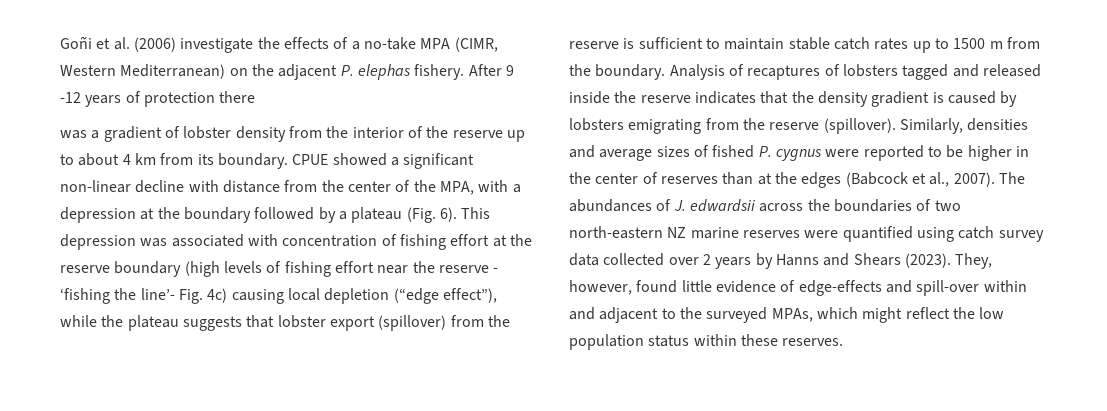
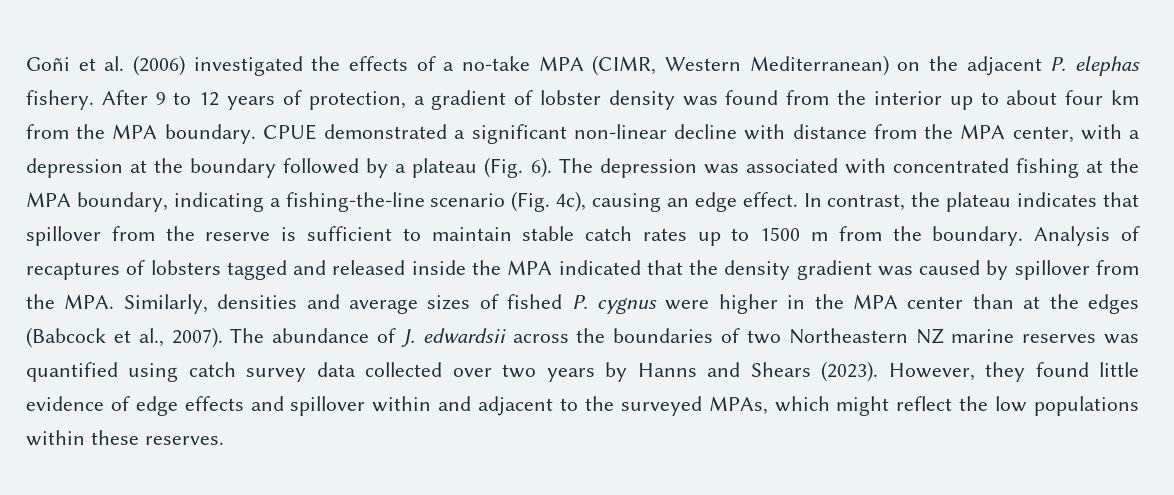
- Goñi et al. (2006) investigate the effects of a no-take MPA (CIMR, Western Mediterranean) on the adjacent P. elephas fishery.
+ Goñi et al. (2006) investigated the effects of a no-take MPA (CIMR, Western Mediterranean) on the adjacent P. elephas fishery.
- After 9 -12 years of protection there
- was a gradient of lobster density from the interior of the reserve up to about 4 km from its boundary.
+ After 9 to 12 years of protection, a gradient of lobster density was found from the interior up to about four km from the MPA boundary.
- CPUE showed a significant non-linear decline with distance from the center of the MPA, with a depression at the boundary followed by a plateau (Fig. 6).
+ CPUE demonstrated a significant non-linear decline with distance from the MPA center, with a depression at the boundary followed by a plateau (Fig. 6).
- This depression was associated with concentration of fishing effort at the reserve boundary (high levels of fishing effort near the reserve - ‘fishing the line’- Fig. 4c) causing local depletion (“edge effect”), while the plateau suggests that lobster export (spillover) from the reserve is sufficient to maintain stable catch rates up to 1500 m from the boundary.
+ The depression was associated with concentrated fishing at the MPA boundary, indicating a fishing-the-line scenario (Fig. 4c), causing an edge effect. In contrast, the plateau indicates that spillover from the reserve is sufficient to maintain stable catch rates up to 1500 m from the boundary.
- Analysis of recaptures of lobsters tagged and released inside the reserve indicates that the density gradient is caused by lobsters emigrating from the reserve (spillover). Similarly, densities and average sizes of fished P. cygnus were reported to be higher in the center of reserves than at the edges (Babcock et al., 2007).
+ Analysis of recaptures of lobsters tagged and released inside the MPA indicated that the density gradient was caused by spillover from the MPA. Similarly, densities and average sizes of fished P. cygnus were higher in the MPA center than at the edges (Babcock et al., 2007).
- The abundances of J. edwardsii across the boundaries of two north-eastern NZ marine reserves were quantified using catch survey data collected over 2 years by Hanns and Shears (2023).
+ The abundance of J. edwardsii across the boundaries of two Northeastern NZ marine reserves was quantified using catch survey data collected over two years by Hanns and Shears (2023).
- They, however, found little evidence of edge-effects and spill-over within and adjacent to the surveyed MPAs, which might reflect the low population status within these reserves.
+ However, they found little evidence of edge effects and spillover within and adjacent to the surveyed MPAs, which might reflect the low populations within these reserves.

